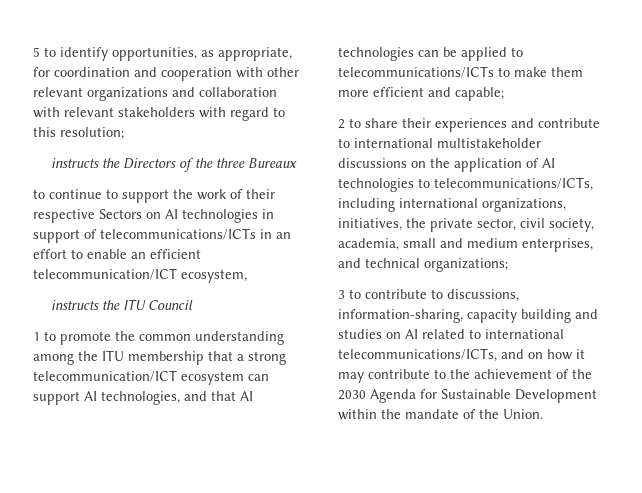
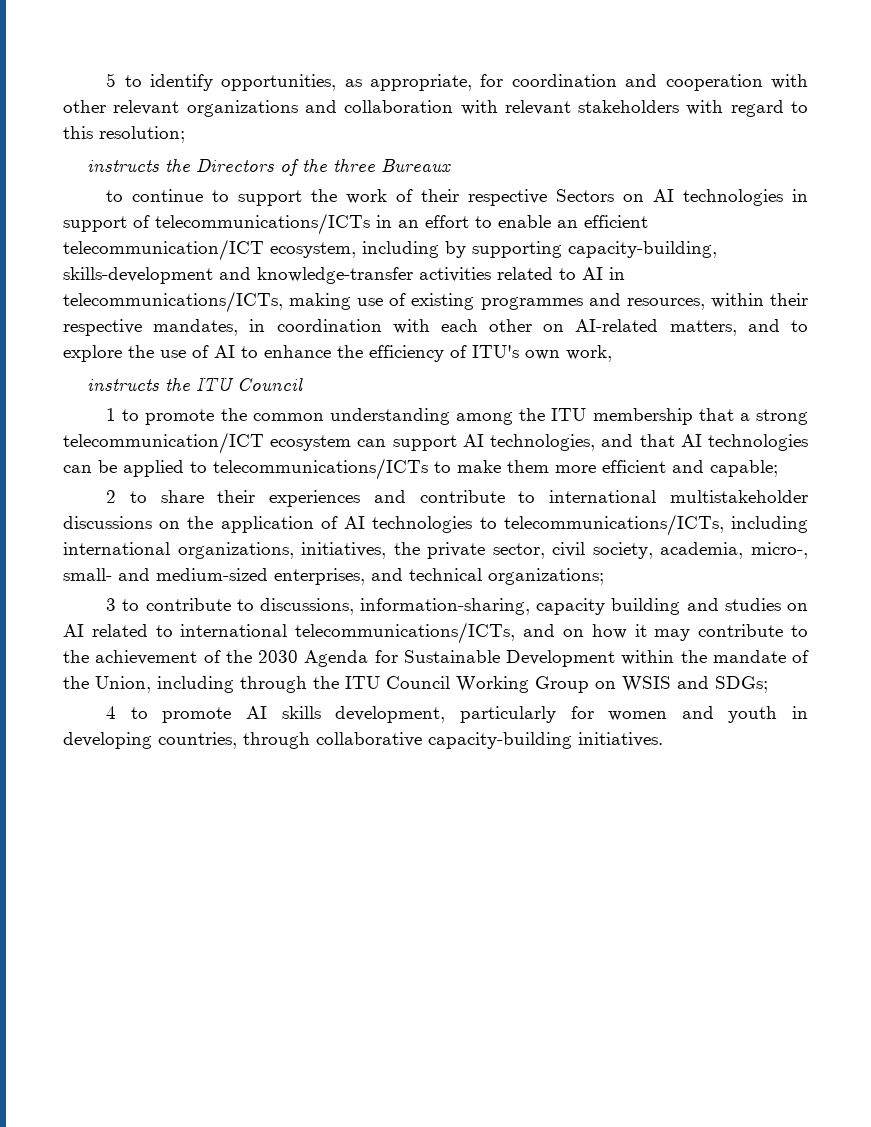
- to continue to support the work of their respective Sectors on AI technologies in support of telecommunications/ICTs in an effort to enable an efficient telecommunication/ICT ecosystem,
+ to continue to support the work of their respective Sectors on AI technologies in support of telecommunications/ICTs in an effort to enable an efficient telecommunication/ICT ecosystem, including by supporting capacity-building, skills-development and knowledge-transfer activities related to AI in telecommunications/ICTs, making use of existing programmes and resources, within their respective mandates, in coordination with each other on AI-related matters, and to explore the use of AI to enhance the efficiency of ITU's own work,
- 2 to share their experiences and contribute to international multistakeholder discussions on the application of AI technologies to telecommunications/ICTs, including international organizations, initiatives, the private sector, civil society, academia, small and medium enterprises, and technical organizations;
+ 2 to share their experiences and contribute to international multistakeholder discussions on the application of AI technologies to telecommunications/ICTs, including international organizations, initiatives, the private sector, civil society, academia, micro-, small- and medium-sized enterprises, and technical organizations;
- 3 to contribute to discussions, information-sharing, capacity building and studies on AI related to international telecommunications/ICTs, and on how it may contribute to the achievement of the 2030 Agenda for Sustainable Development within the mandate of the Union.
+ 3 to contribute to discussions, information-sharing, capacity building and studies on AI related to international telecommunications/ICTs, and on how it may contribute to the achievement of the 2030 Agenda for Sustainable Development within the mandate of the Union, including through the ITU Council Working Group on WSIS and SDGs;
+ 4 to promote AI skills development, particularly for women and youth in developing countries, through collaborative capacity-building initiatives.

